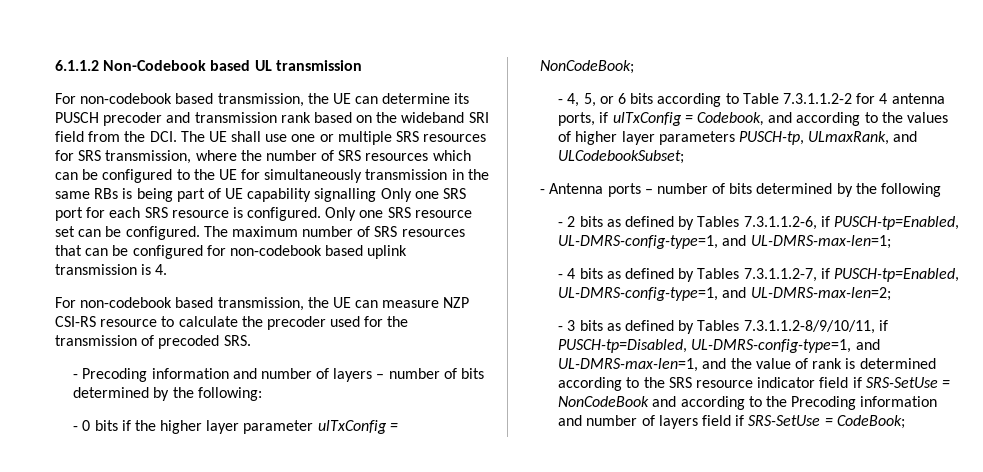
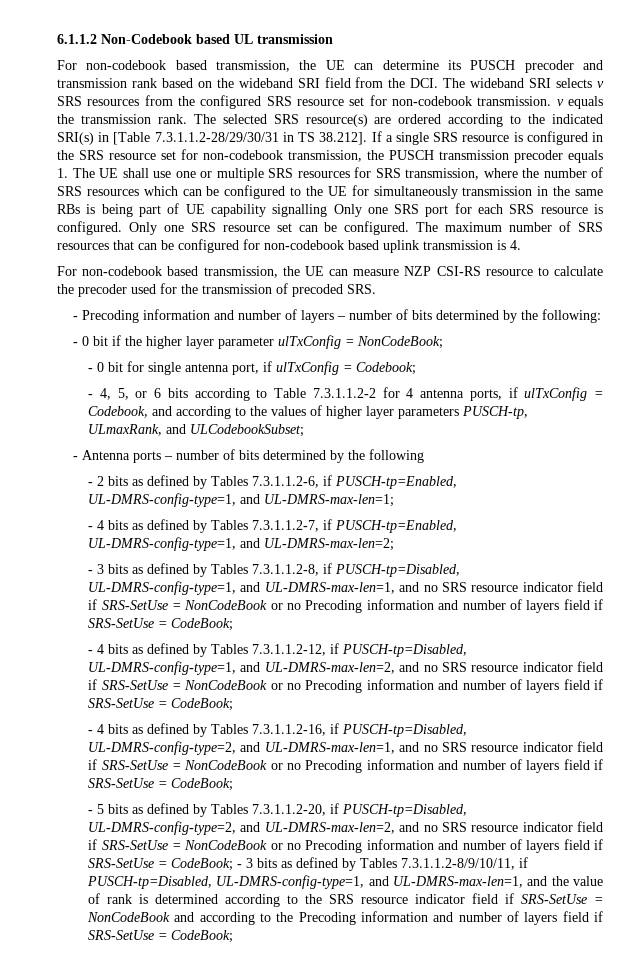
- For non-codebook based transmission, the UE can determine its PUSCH precoder and transmission rank based on the wideband SRI field from the DCI. The UE shall use one or multiple SRS resources for SRS transmission, where the number of SRS resources which can be configured to the UE for simultaneously transmission in the same RBs is being part of UE capability signalling Only one SRS port for each SRS resource is configured.
+ For non-codebook based transmission, the UE can determine its PUSCH precoder and transmission rank based on the wideband SRI field from the DCI. The wideband SRI selects v SRS resources from the configured SRS resource set for non-codebook transmission. v equals the transmission rank. The selected SRS resource(s) are ordered according to the indicated SRI(s) in [Table 7.3.1.1.2-28/29/30/31 in TS 38.212]. If a single SRS resource is configured in the SRS resource set for non-codebook transmission, the PUSCH transmission precoder equals 1. The UE shall use one or multiple SRS resources for SRS transmission, where the number of SRS resources which can be configured to the UE for simultaneously transmission in the same RBs is being part of UE capability signalling Only one SRS port for each SRS resource is configured.
- - 0 bits if the higher layer parameter ulTxConfig = NonCodeBook;
+ - 0 bit if the higher layer parameter ulTxConfig = NonCodeBook;
+ - 0 bit for single antenna port, if ulTxConfig = Codebook;
- - 3 bits as defined by Tables 7.3.1.1.2-8/9/10/11, if PUSCH-tp=Disabled, UL-DMRS-config-type=1, and UL-DMRS-max-len=1, and the value of rank is determined according to the SRS resource indicator field if SRS-SetUse = NonCodeBook and according to the Precoding information and number of layers field if SRS-SetUse = CodeBook;
+ - 3 bits as defined by Tables 7.3.1.1.2-8, if PUSCH-tp=Disabled, UL-DMRS-config-type=1, and UL-DMRS-max-len=1, and no SRS resource indicator field if SRS-SetUse = NonCodeBook or no Precoding information and number of layers field if SRS-SetUse = CodeBook;
+ - 4 bits as defined by Tables 7.3.1.1.2-12, if PUSCH-tp=Disabled, UL-DMRS-config-type=1, and UL-DMRS-max-len=2, and no SRS resource indicator field if SRS-SetUse = NonCodeBook or no Precoding information and number of layers field if SRS-SetUse = CodeBook;
+ - 4 bits as defined by Tables 7.3.1.1.2-16, if PUSCH-tp=Disabled, UL-DMRS-config-type=2, and UL-DMRS-max-len=1, and no SRS resource indicator field if SRS-SetUse = NonCodeBook or no Precoding information and number of layers field if SRS-SetUse = CodeBook;
+ - 5 bits as defined by Tables 7.3.1.1.2-20, if PUSCH-tp=Disabled, UL-DMRS-config-type=2, and UL-DMRS-max-len=2, and no SRS resource indicator field if SRS-SetUse = NonCodeBook or no Precoding information and number of layers field if SRS-SetUse = CodeBook; - 3 bits as defined by Tables 7.3.1.1.2-8/9/10/11, if PUSCH-tp=Disabled, UL-DMRS-config-type=1, and UL-DMRS-max-len=1, and the value of rank is determined according to the SRS resource indicator field if SRS-SetUse = NonCodeBook and according to the Precoding information and number of layers field if SRS-SetUse = CodeBook;

